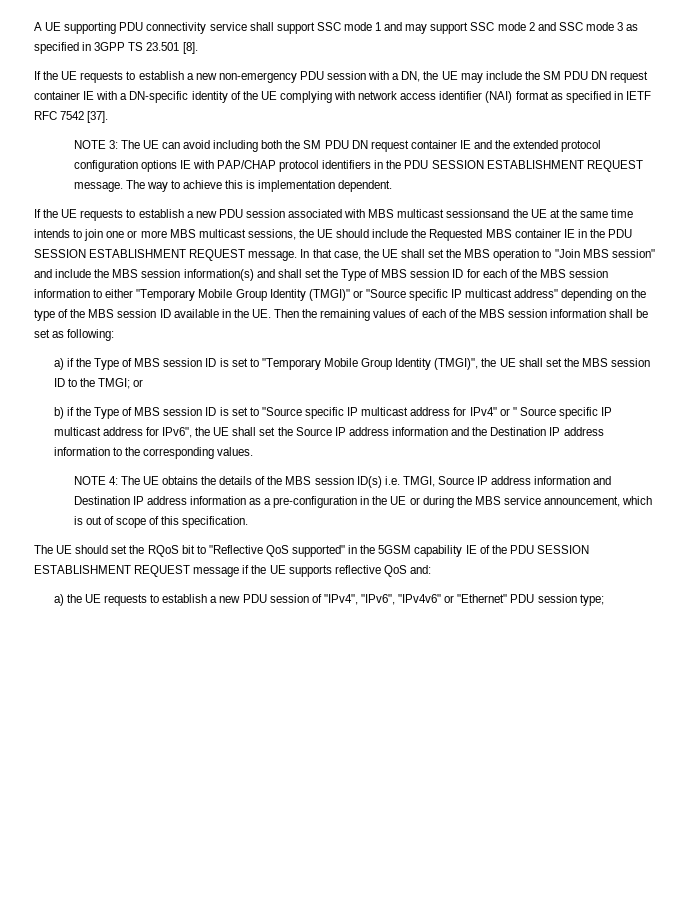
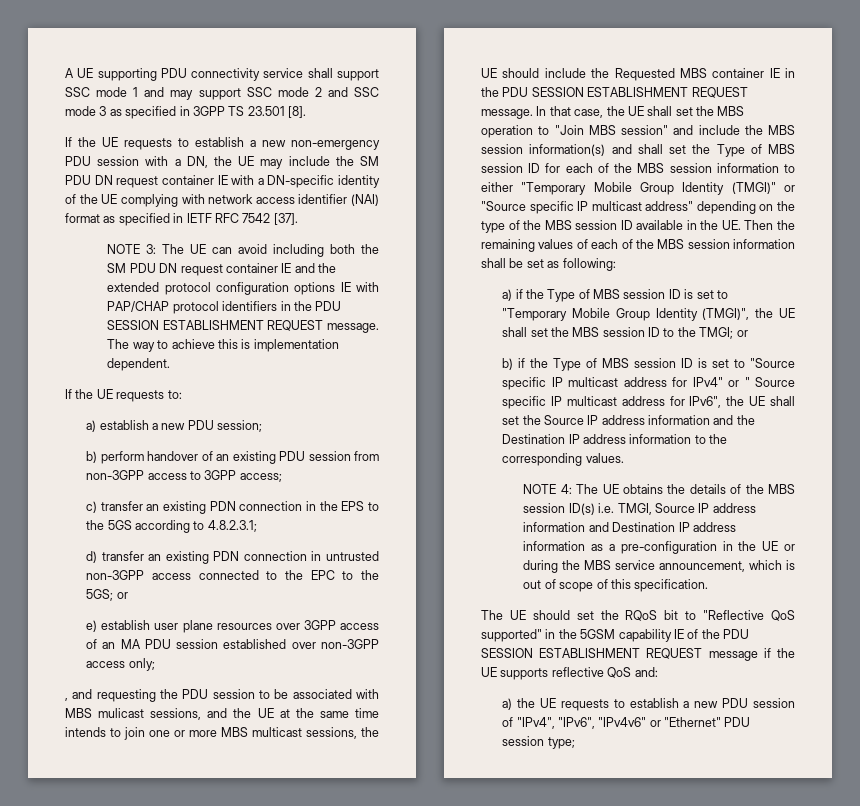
- If the UE requests to establish a new PDU session associated with MBS multicast sessionsand the UE at the same time intends to join one or more MBS multicast sessions, the UE should include the Requested MBS container IE in the PDU SESSION ESTABLISHMENT REQUEST message.
+ If the UE requests to:
+ a) establish a new PDU session;
+ b) perform handover of an existing PDU session from non-3GPP access to 3GPP access;
+ c) transfer an existing PDN connection in the EPS to the 5GS according to 4.8.2.3.1;
+ d) transfer an existing PDN connection in untrusted non-3GPP access connected to the EPC to the 5GS; or
+ e) establish user plane resources over 3GPP access of an MA PDU session established over non-3GPP access only;
+ , and requesting the PDU session to be associated with MBS mulicast sessions, and the UE at the same time intends to join one or more MBS multicast sessions, the UE should include the Requested MBS container IE in the PDU SESSION ESTABLISHMENT REQUEST message.

